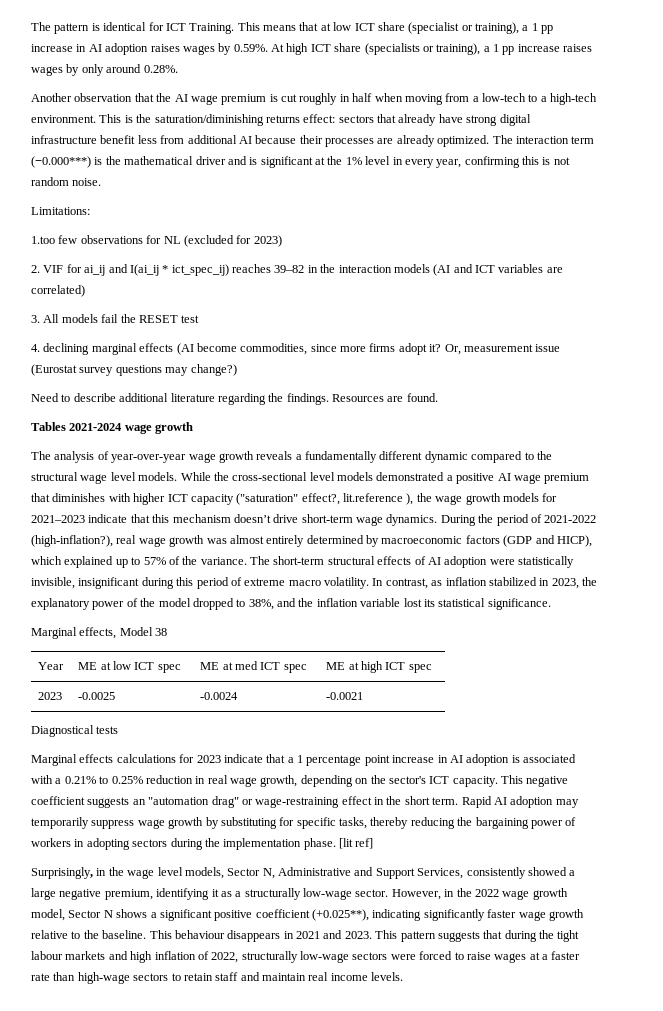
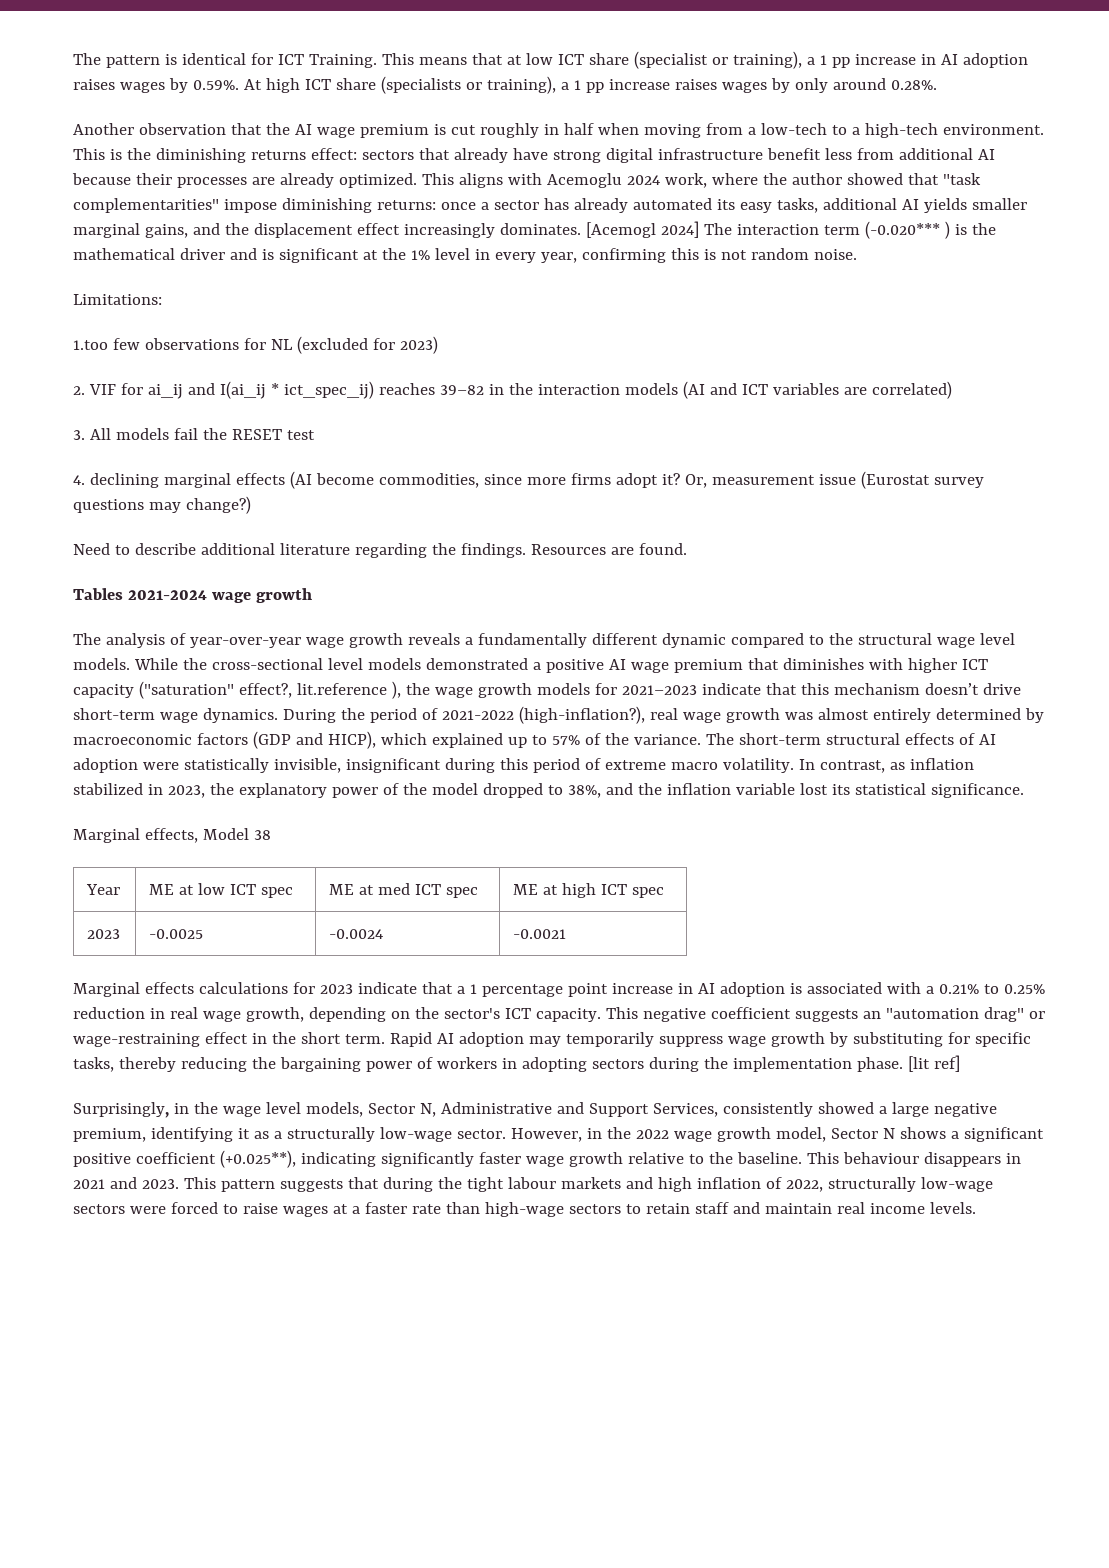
- This is the saturation/diminishing returns effect: sectors that already have strong digital infrastructure benefit less from additional AI because their processes are already optimized.
+ This is the diminishing returns effect: sectors that already have strong digital infrastructure benefit less from additional AI because their processes are already optimized.
- The interaction term (−0.000***) is the mathematical driver and is significant at the 1% level in every year, confirming this is not random noise.
+ This aligns with Acemoglu 2024 work, where the author showed that "task complementarities" impose diminishing returns: once a sector has already automated its easy tasks, additional AI yields smaller marginal gains, and the displacement effect increasingly dominates. [Acemogl 2024] The interaction term (-0.020*** ) is the mathematical driver and is significant at the 1% level in every year, confirming this is not random noise.
- Diagnostical tests

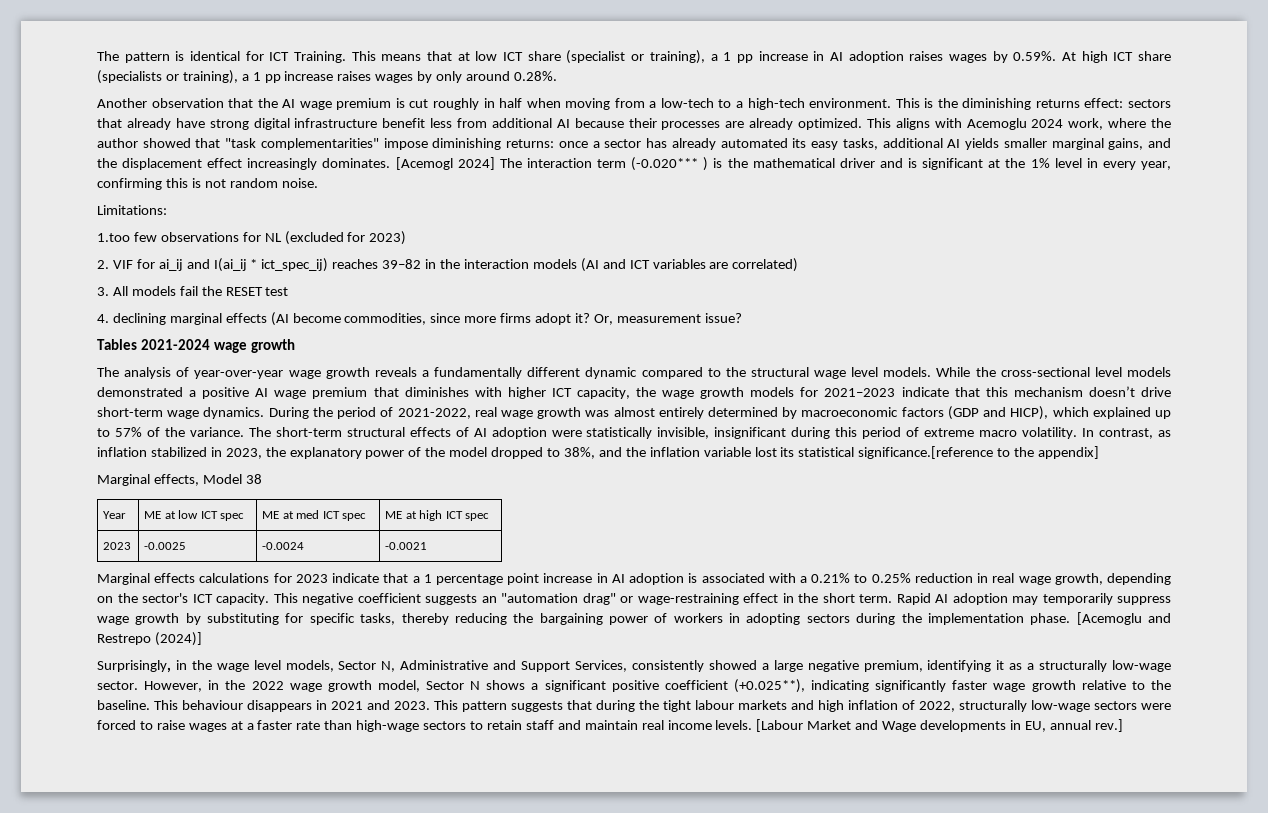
- Or, measurement issue (Eurostat survey questions may change?)
- Need to describe additional literature regarding the findings. Resources are found.
+ Or, measurement issue?
- While the cross-sectional level models demonstrated a positive AI wage premium that diminishes with higher ICT capacity ("saturation" effect?, lit.reference ), the wage growth models for 2021–2023 indicate that this mechanism doesn’t drive short-term wage dynamics.
+ While the cross-sectional level models demonstrated a positive AI wage premium that diminishes with higher ICT capacity, the wage growth models for 2021–2023 indicate that this mechanism doesn’t drive short-term wage dynamics.
- During the period of 2021-2022 (high-inflation?), real wage growth was almost entirely determined by macroeconomic factors (GDP and HICP), which explained up to 57% of the variance.
+ During the period of 2021-2022, real wage growth was almost entirely determined by macroeconomic factors (GDP and HICP), which explained up to 57% of the variance.
- In contrast, as inflation stabilized in 2023, the explanatory power of the model dropped to 38%, and the inflation variable lost its statistical significance.
+ In contrast, as inflation stabilized in 2023, the explanatory power of the model dropped to 38%, and the inflation variable lost its statistical significance.[reference to the appendix]
- [lit ref]
+ [Acemoglu and Restrepo (2024)]
+ [Labour Market and Wage developments in EU, annual rev.]

